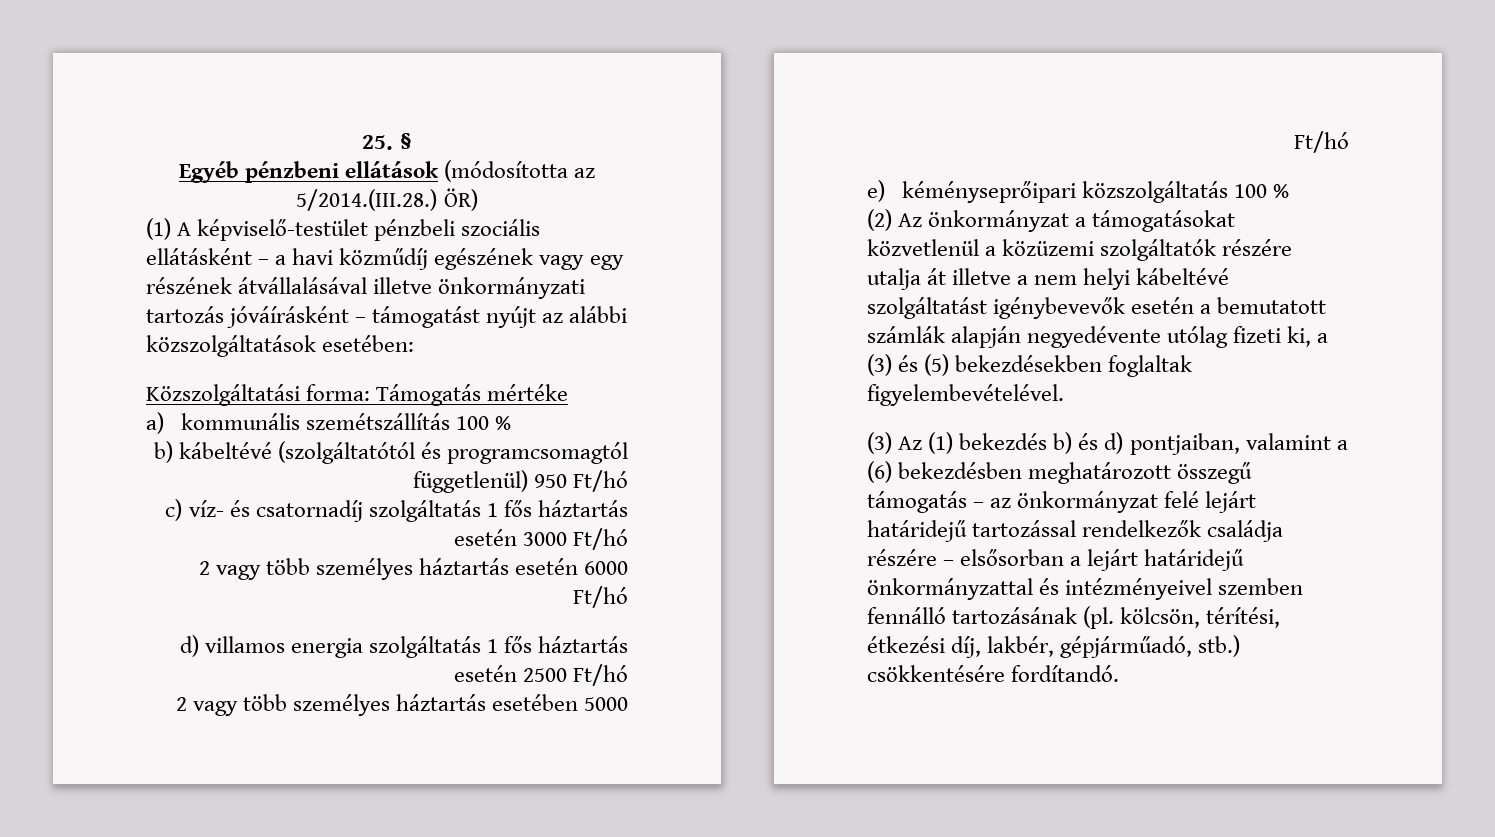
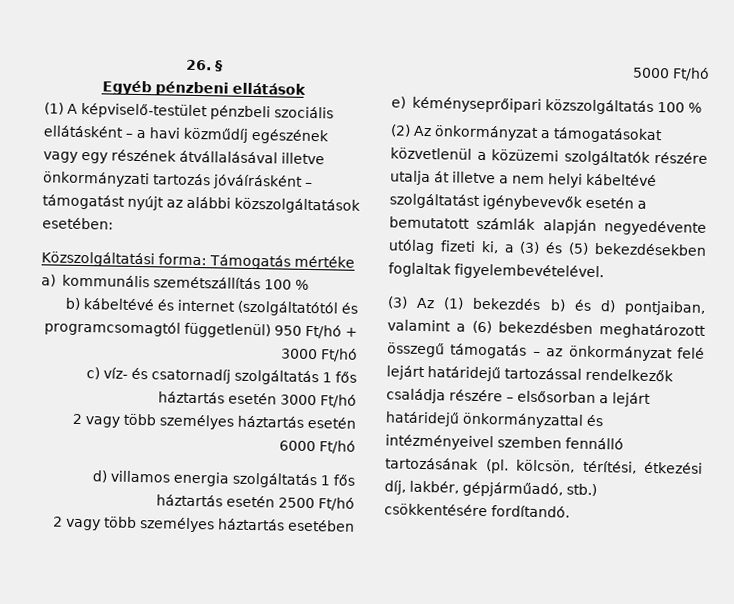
- 25. §
+ 26. §
- Egyéb pénzbeni ellátások (módosította az 5/2014.(III.28.) ÖR)
+ Egyéb pénzbeni ellátások
- b) kábeltévé (szolgáltatótól és programcsomagtól függetlenül) 950 Ft/hó
+ b) kábeltévé és internet (szolgáltatótól és programcsomagtól függetlenül) 950 Ft/hó + 3000 Ft/hó

